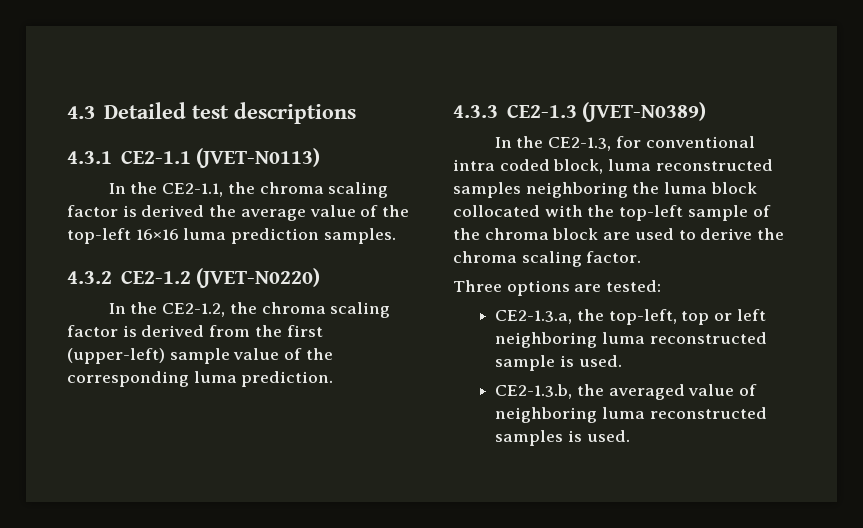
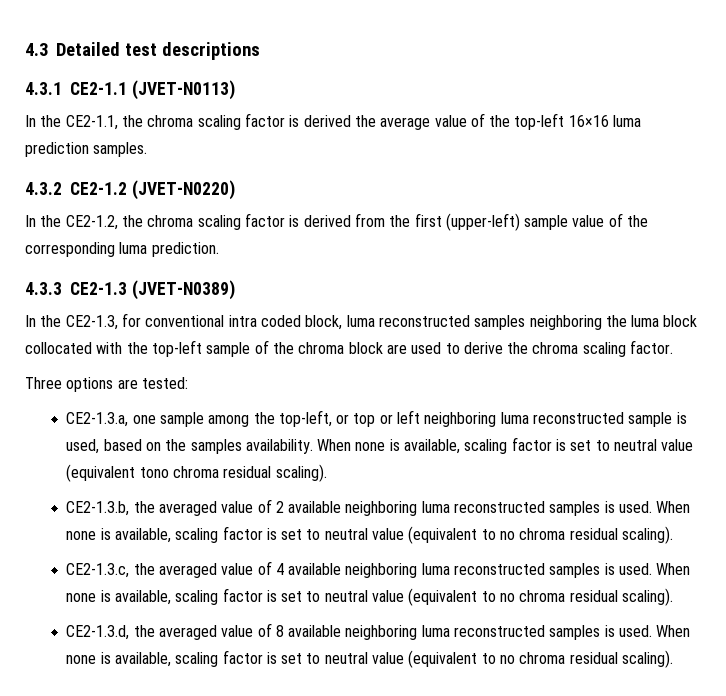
- CE2-1.3.a, the top-left, top or left neighboring luma reconstructed sample is used.
+ CE2-1.3.a, one sample among the top-left, or top or left neighboring luma reconstructed sample is used, based on the samples availability. When none is available, scaling factor is set to neutral value (equivalent tono chroma residual scaling).
- CE2-1.3.b, the averaged value of neighboring luma reconstructed samples is used.
+ CE2-1.3.b, the averaged value of 2 available neighboring luma reconstructed samples is used. When none is available, scaling factor is set to neutral value (equivalent to no chroma residual scaling).
+ CE2-1.3.c, the averaged value of 4 available neighboring luma reconstructed samples is used. When none is available, scaling factor is set to neutral value (equivalent to no chroma residual scaling).
+ CE2-1.3.d, the averaged value of 8 available neighboring luma reconstructed samples is used. When none is available, scaling factor is set to neutral value (equivalent to no chroma residual scaling).

